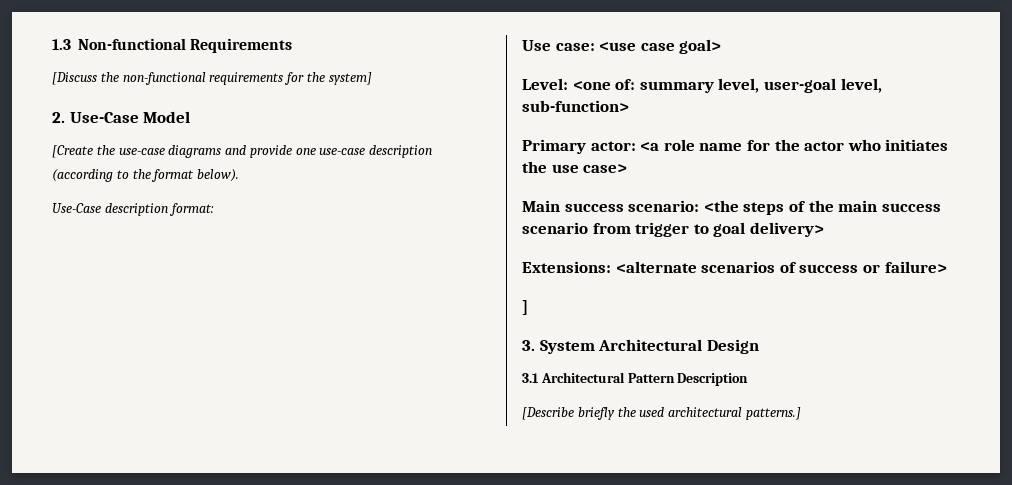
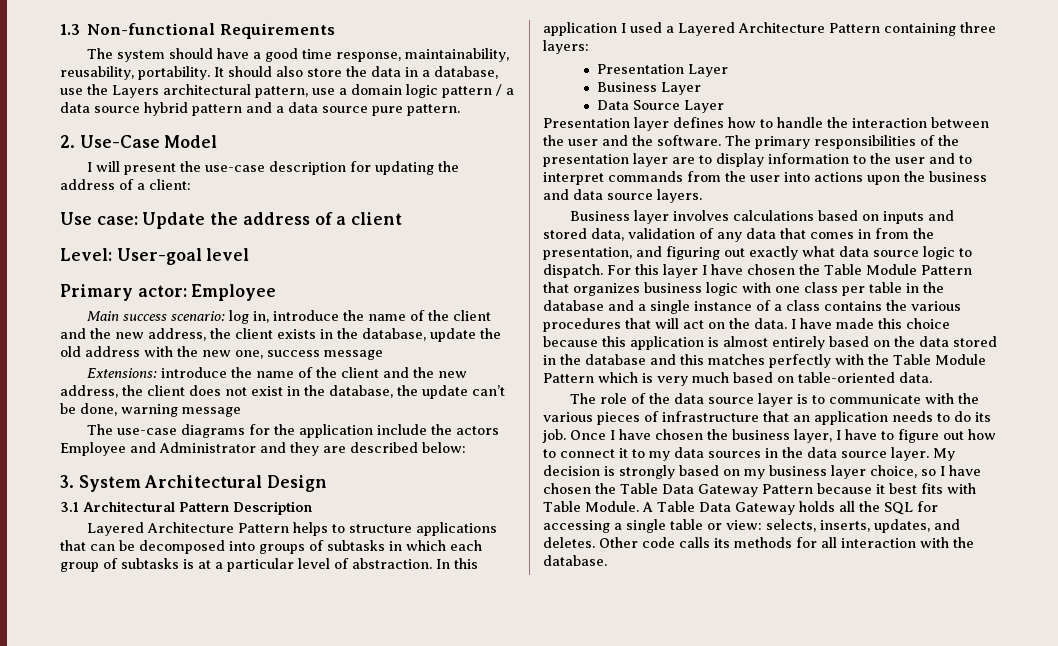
- [Discuss the non-functional requirements for the system]
+ The system should have a good time response, maintainability, reusability, portability. It should also store the data in a database, use the Layers architectural pattern, use a domain logic pattern / a data source hybrid pattern and a data source pure pattern.
  2. Use-Case Model
- [Create the use-case diagrams and provide one use-case description (according to the format below).
- Use-Case description format:
- Use case: <use case goal>
- Level: <one of: summary level, user-goal level, sub-function>
- Primary actor: <a role name for the actor who initiates the use case>
- Main success scenario: <the steps of the main success scenario from trigger to goal delivery>
- Extensions: <alternate scenarios of success or failure>
- ]
+ I will present the use-case description for updating the address of a client:
+ Use case: Update the address of a client
+ Level: User-goal level
+ Primary actor: Employee
+ Main success scenario: log in, introduce the name of the client and the new address, the client exists in the database, update the old address with the new one, success message
+ Extensions: introduce the name of the client and the new address, the client does not exist in the database, the update can’t be done, warning message
+ The use-case diagrams for the application include the actors Employee and Administrator and they are described below:
- [Describe briefly the used architectural patterns.]
+ Layered Architecture Pattern helps to structure applications that can be decomposed into groups of subtasks in which each group of subtasks is at a particular level of abstraction. In this application I used a Layered Architecture Pattern containing three layers:
+ Presentation Layer
+ Business Layer
+ Data Source Layer
+ Presentation layer defines how to handle the interaction between the user and the software. The primary responsibilities of the presentation layer are to display information to the user and to interpret commands from the user into actions upon the business and data source layers.
+ Business layer involves calculations based on inputs and stored data, validation of any data that comes in from the presentation, and figuring out exactly what data source logic to dispatch. For this layer I have chosen the Table Module Pattern that organizes business logic with one class per table in the database and a single instance of a class contains the various procedures that will act on the data. I have made this choice because this application is almost entirely based on the data stored in the database and this matches perfectly with the Table Module Pattern which is very much based on table-oriented data.
+ The role of the data source layer is to communicate with the various pieces of infrastructure that an application needs to do its job. Once I have chosen the business layer, I have to figure out how to connect it to my data sources in the data source layer. My decision is strongly based on my business layer choice, so I have chosen the Table Data Gateway Pattern because it best fits with Table Module. A Table Data Gateway holds all the SQL for accessing a single table or view: selects, inserts, updates, and deletes. Other code calls its methods for all interaction with the database.

